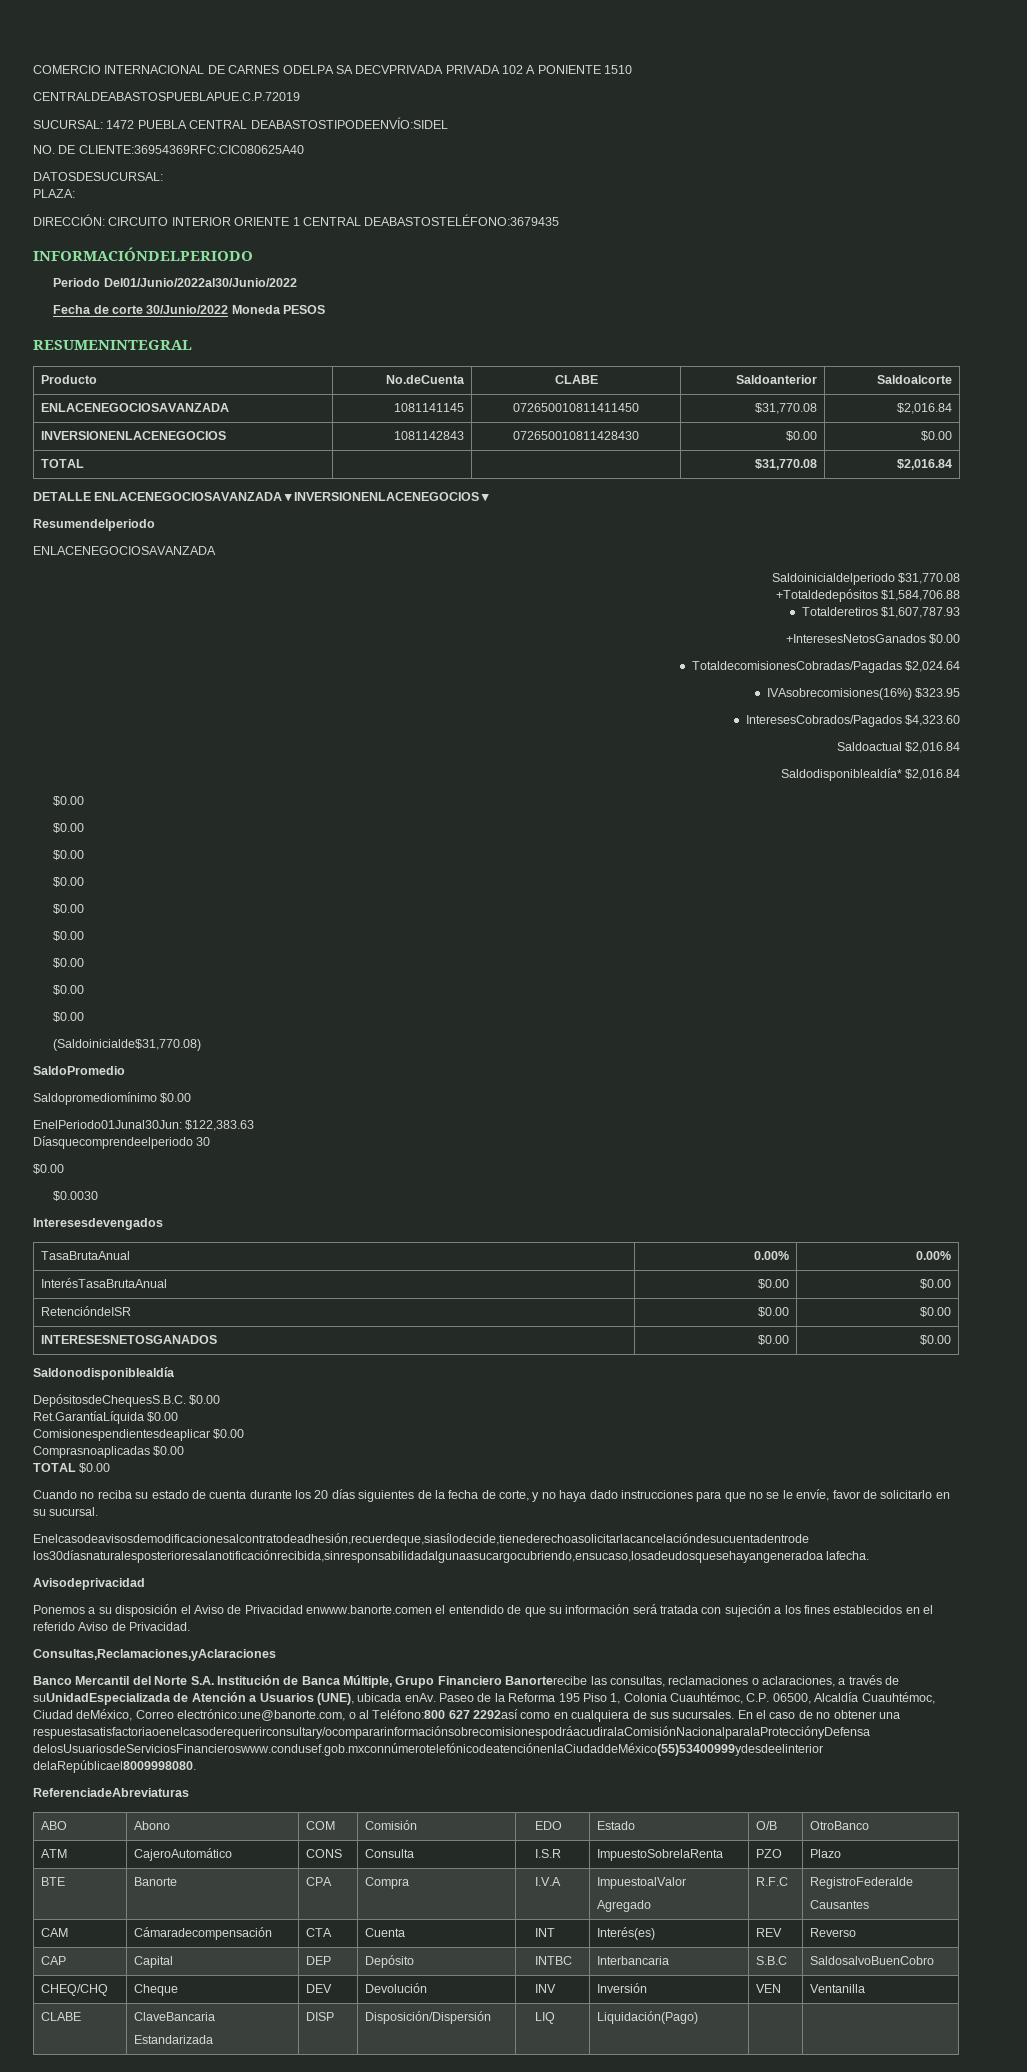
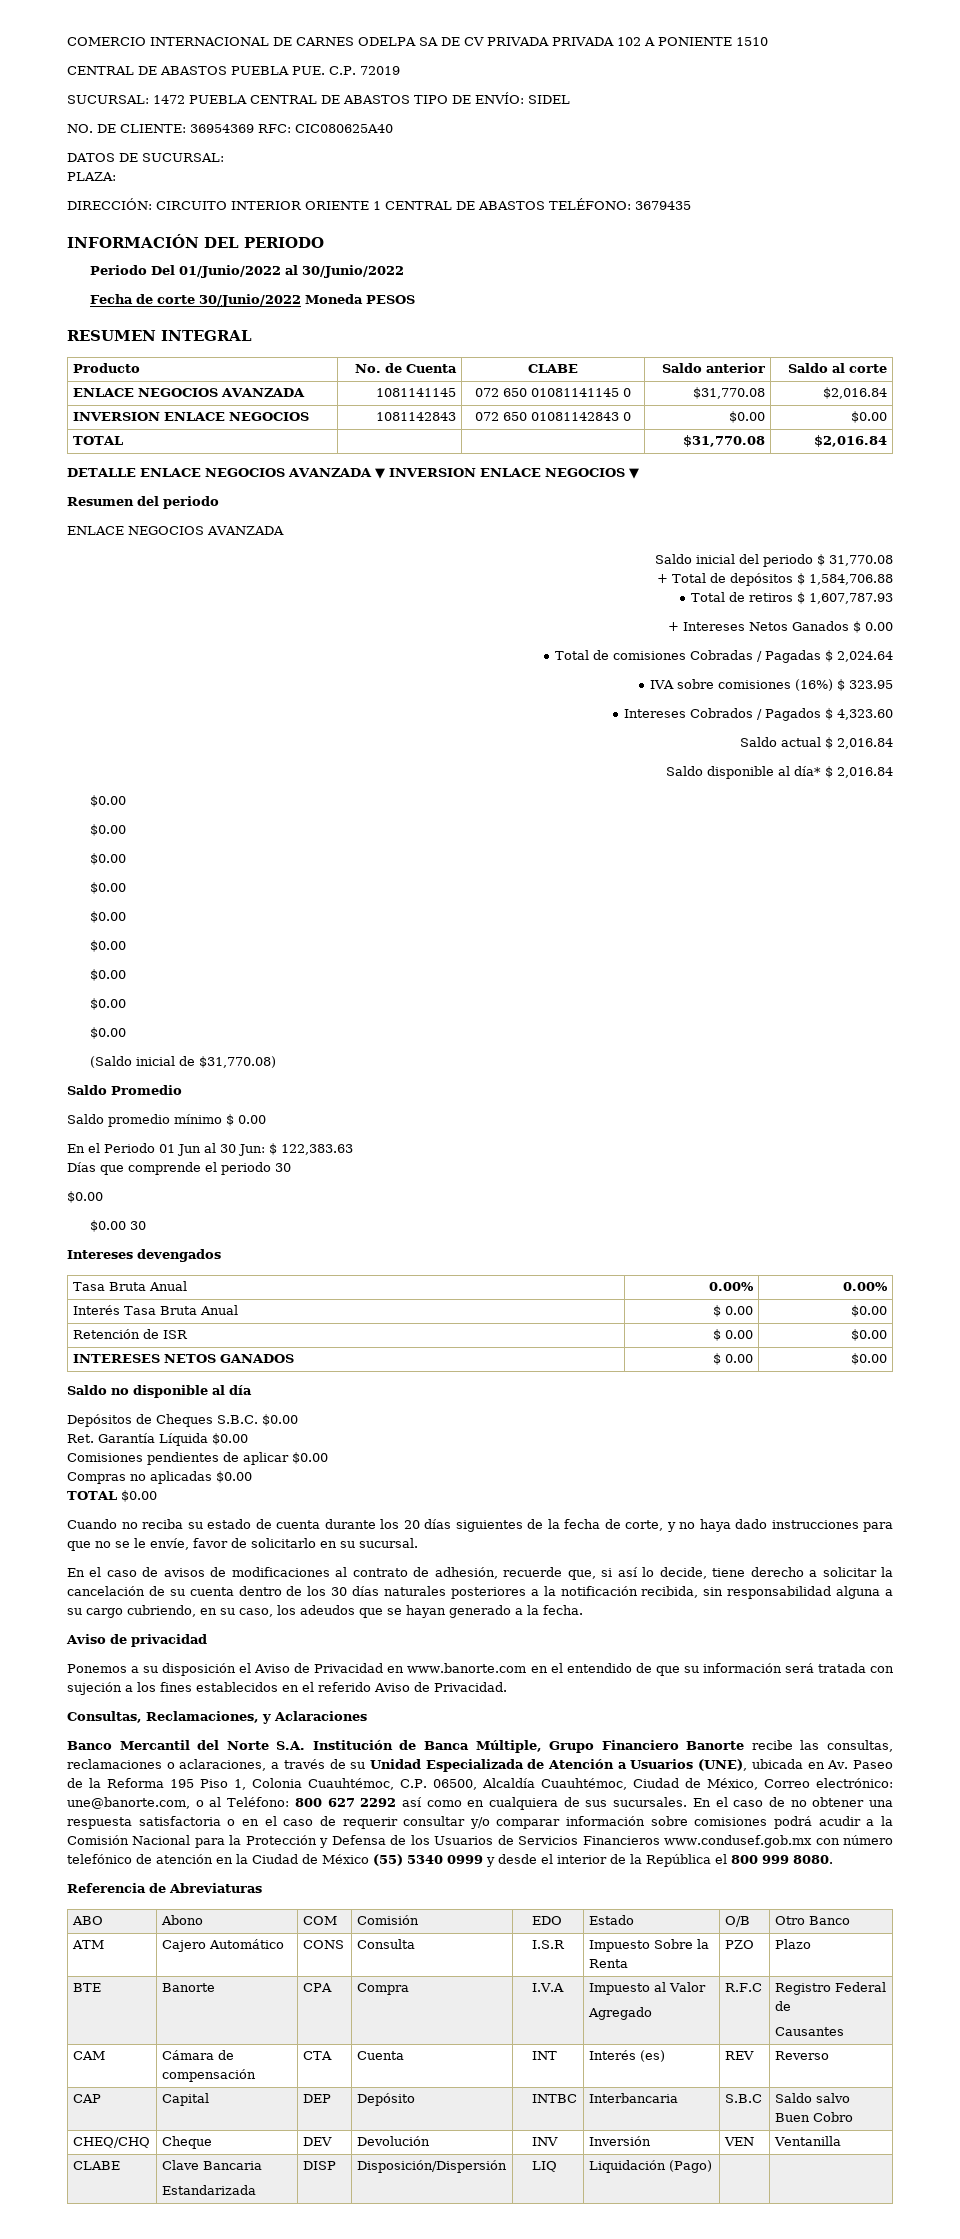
- COMERCIO INTERNACIONAL DE CARNES ODELPA SA DECVPRIVADA PRIVADA 102 A PONIENTE 1510
+ COMERCIO INTERNACIONAL DE CARNES ODELPA SA DE CV PRIVADA PRIVADA 102 A PONIENTE 1510
- CENTRALDEABASTOSPUEBLAPUE.C.P.72019
- SUCURSAL: 1472 PUEBLA CENTRAL DEABASTOSTIPODEENVÍO:SIDEL
- NO. DE CLIENTE:36954369RFC:CIC080625A40
- DATOSDESUCURSAL:
+ CENTRAL DE ABASTOS PUEBLA PUE. C.P. 72019
+ SUCURSAL: 1472 PUEBLA CENTRAL DE ABASTOS TIPO DE ENVÍO: SIDEL
+ NO. DE CLIENTE: 36954369 RFC: CIC080625A40
+ DATOS DE SUCURSAL:
- DIRECCIÓN: CIRCUITO INTERIOR ORIENTE 1 CENTRAL DEABASTOSTELÉFONO:3679435
- INFORMACIÓNDELPERIODO
- Periodo Del01/Junio/2022al30/Junio/2022
+ DIRECCIÓN: CIRCUITO INTERIOR ORIENTE 1 CENTRAL DE ABASTOS TELÉFONO: 3679435
+ INFORMACIÓN DEL PERIODO
+ Periodo Del 01/Junio/2022 al 30/Junio/2022
- RESUMENINTEGRAL
+ RESUMEN INTEGRAL
- Producto | No.deCuenta | CLABE | Saldoanterior | Saldoalcorte
- ENLACENEGOCIOSAVANZADA | 1081141145 | 072650010811411450 | $31,770.08 | $2,016.84
- INVERSIONENLACENEGOCIOS | 1081142843 | 072650010811428430 | $0.00 | $0.00
+ Producto | No. de Cuenta | CLABE | Saldo anterior | Saldo al corte
+ ENLACE NEGOCIOS AVANZADA | 1081141145 | 072 650 01081141145 0 | $31,770.08 | $2,016.84
+ INVERSION ENLACE NEGOCIOS | 1081142843 | 072 650 01081142843 0 | $0.00 | $0.00
- DETALLE ENLACENEGOCIOSAVANZADA▼INVERSIONENLACENEGOCIOS▼
- Resumendelperiodo
- ENLACENEGOCIOSAVANZADA
- Saldoinicialdelperiodo $31,770.08
- +Totaldedepósitos $1,584,706.88
- Totalderetiros $1,607,787.93
- +InteresesNetosGanados $0.00
- TotaldecomisionesCobradas/Pagadas $2,024.64
- IVAsobrecomisiones(16%) $323.95
- InteresesCobrados/Pagados $4,323.60
- Saldoactual $2,016.84
- Saldodisponiblealdía* $2,016.84
+ DETALLE ENLACE NEGOCIOS AVANZADA ▼ INVERSION ENLACE NEGOCIOS ▼
+ Resumen del periodo
+ ENLACE NEGOCIOS AVANZADA
+ Saldo inicial del periodo $ 31,770.08
+ + Total de depósitos $ 1,584,706.88
+ Total de retiros $ 1,607,787.93
+ + Intereses Netos Ganados $ 0.00
+ Total de comisiones Cobradas / Pagadas $ 2,024.64
+ IVA sobre comisiones (16%) $ 323.95
+ Intereses Cobrados / Pagados $ 4,323.60
+ Saldo actual $ 2,016.84
+ Saldo disponible al día* $ 2,016.84
- (Saldoinicialde$31,770.08)
- SaldoPromedio
- Saldopromediomínimo $0.00
- EnelPeriodo01Junal30Jun: $122,383.63
- Díasquecomprendeelperiodo 30
+ (Saldo inicial de $31,770.08)
+ Saldo Promedio
+ Saldo promedio mínimo $ 0.00
+ En el Periodo 01 Jun al 30 Jun: $ 122,383.63
+ Días que comprende el periodo 30
  $0.00
- $0.0030
- Interesesdevengados
- TasaBrutaAnual | 0.00% | 0.00%
- InterésTasaBrutaAnual | $0.00 | $0.00
- RetencióndeISR | $0.00 | $0.00
- INTERESESNETOSGANADOS | $0.00 | $0.00
- Saldonodisponiblealdía
- DepósitosdeChequesS.B.C. $0.00
- Ret.GarantíaLíquida $0.00
- Comisionespendientesdeaplicar $0.00
- Comprasnoaplicadas $0.00
+ $0.00 30
+ Intereses devengados
+ Tasa Bruta Anual | 0.00% | 0.00%
+ Interés Tasa Bruta Anual | $ 0.00 | $0.00
+ Retención de ISR | $ 0.00 | $0.00
+ INTERESES NETOS GANADOS | $ 0.00 | $0.00
+ Saldo no disponible al día
+ Depósitos de Cheques S.B.C. $0.00
+ Ret. Garantía Líquida $0.00
+ Comisiones pendientes de aplicar $0.00
+ Compras no aplicadas $0.00
- Enelcasodeavisosdemodificacionesalcontratodeadhesión,recuerdeque,siasílodecide,tienederechoasolicitarlacancelacióndesucuentadentrode los30díasnaturalesposterioresalanotificaciónrecibida,sinresponsabilidadalgunaasucargocubriendo,ensucaso,losadeudosquesehayangeneradoa lafecha.
- Avisodeprivacidad
+ En el caso de avisos de modificaciones al contrato de adhesión, recuerde que, si así lo decide, tiene derecho a solicitar la cancelación de su cuenta dentro de los 30 días naturales posteriores a la notificación recibida, sin responsabilidad alguna a su cargo cubriendo, en su caso, los adeudos que se hayan generado a la fecha.
+ Aviso de privacidad
- Ponemos a su disposición el Aviso de Privacidad enwww.banorte.comen el entendido de que su información será tratada con sujeción a los fines establecidos en el referido Aviso de Privacidad.
+ Ponemos a su disposición el Aviso de Privacidad en www.banorte.com en el entendido de que su información será tratada con sujeción a los fines establecidos en el referido Aviso de Privacidad.
- Consultas,Reclamaciones,yAclaraciones
+ Consultas, Reclamaciones, y Aclaraciones
- Banco Mercantil del Norte S.A. Institución de Banca Múltiple, Grupo Financiero Banorterecibe las consultas, reclamaciones o aclaraciones, a través de suUnidadEspecializada de Atención a Usuarios (UNE), ubicada enAv. Paseo de la Reforma 195 Piso 1, Colonia Cuauhtémoc, C.P. 06500, Alcaldía Cuauhtémoc, Ciudad deMéxico, Correo electrónico:une@banorte.com, o al Teléfono:800 627 2292así como en cualquiera de sus sucursales.
+ Banco Mercantil del Norte S.A. Institución de Banca Múltiple, Grupo Financiero Banorte recibe las consultas, reclamaciones o aclaraciones, a través de su Unidad Especializada de Atención a Usuarios (UNE), ubicada en Av. Paseo de la Reforma 195 Piso 1, Colonia Cuauhtémoc, C.P. 06500, Alcaldía Cuauhtémoc, Ciudad de México, Correo electrónico: une@banorte.com, o al Teléfono: 800 627 2292 así como en cualquiera de sus sucursales.
- En el caso de no obtener una respuestasatisfactoriaoenelcasoderequerirconsultary/ocompararinformaciónsobrecomisionespodráacudiralaComisiónNacionalparalaProtecciónyDefensa delosUsuariosdeServiciosFinancieroswww.condusef.gob.mxconnúmerotelefónicodeatenciónenlaCiudaddeMéxico(55)53400999ydesdeelinterior delaRepúblicael8009998080.
- ReferenciadeAbreviaturas
+ En el caso de no obtener una respuesta satisfactoria o en el caso de requerir consultar y/o comparar información sobre comisiones podrá acudir a la Comisión Nacional para la Protección y Defensa de los Usuarios de Servicios Financieros www.condusef.gob.mx con número telefónico de atención en la Ciudad de México (55) 5340 0999 y desde el interior de la República el 800 999 8080.
+ Referencia de Abreviaturas
- ABO | Abono | COM | Comisión | EDO | Estado | O/B | OtroBanco
+ ABO | Abono | COM | Comisión | EDO | Estado | O/B | Otro Banco
- ATM | CajeroAutomático | CONS | Consulta | I.S.R | ImpuestoSobrelaRenta | PZO | Plazo
+ ATM | Cajero Automático | CONS | Consulta | I.S.R | Impuesto Sobre la Renta | PZO | Plazo
- BTE | Banorte | CPA | Compra | I.V.A | ImpuestoalValor
- Agregado | R.F.C | RegistroFederalde
+ BTE | Banorte | CPA | Compra | I.V.A | Impuesto al Valor
+ Agregado | R.F.C | Registro Federal de
- CAM | Cámaradecompensación | CTA | Cuenta | INT | Interés(es) | REV | Reverso
+ CAM | Cámara de compensación | CTA | Cuenta | INT | Interés (es) | REV | Reverso
- CAP | Capital | DEP | Depósito | INTBC | Interbancaria | S.B.C | SaldosalvoBuenCobro
+ CAP | Capital | DEP | Depósito | INTBC | Interbancaria | S.B.C | Saldo salvo Buen Cobro
- CLABE | ClaveBancaria
- Estandarizada | DISP | Disposición/Dispersión | LIQ | Liquidación(Pago) | |
+ CLABE | Clave Bancaria
+ Estandarizada | DISP | Disposición/Dispersión | LIQ | Liquidación (Pago) | |

